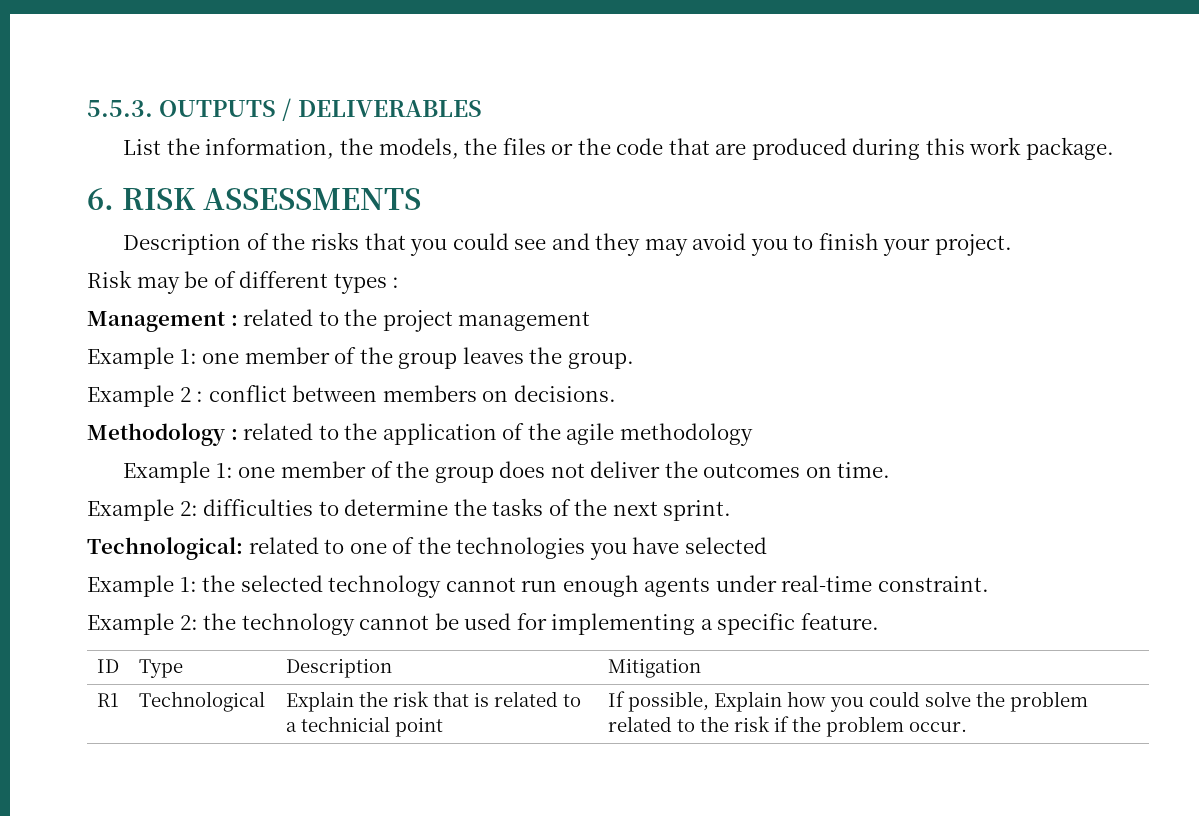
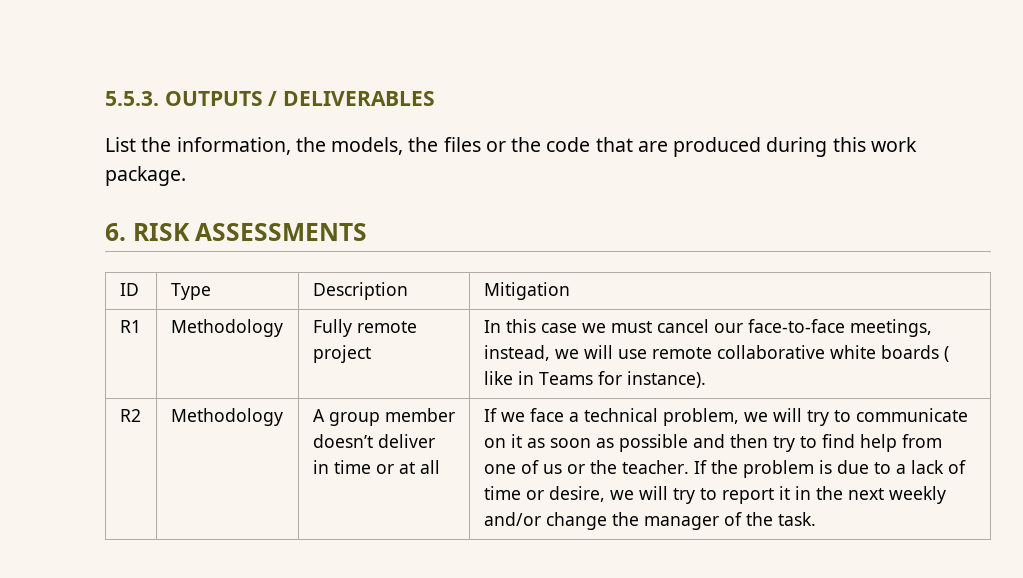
- Description of the risks that you could see and they may avoid you to finish your project.
- Risk may be of different types :
- Management : related to the project management
- Example 1: one member of the group leaves the group.
- Example 2 : conflict between members on decisions.
- Methodology : related to the application of the agile methodology
- Example 1: one member of the group does not deliver the outcomes on time.
- Example 2: difficulties to determine the tasks of the next sprint.
- Technological: related to one of the technologies you have selected
- Example 1: the selected technology cannot run enough agents under real-time constraint.
- Example 2: the technology cannot be used for implementing a specific feature.
- R1 | Technological | Explain the risk that is related to a technicial point | If possible, Explain how you could solve the problem related to the risk if the problem occur.
+ R1 | Methodology | Fully remote project | In this case we must cancel our face-to-face meetings, instead, we will use remote collaborative white boards ( like in Teams for instance).
+ R2 | Methodology | A group member doesn’t deliver in time or at all | If we face a technical problem, we will try to communicate on it as soon as possible and then try to find help from one of us or the teacher. If the problem is due to a lack of time or desire, we will try to report it in the next weekly and/or change the manager of the task.

